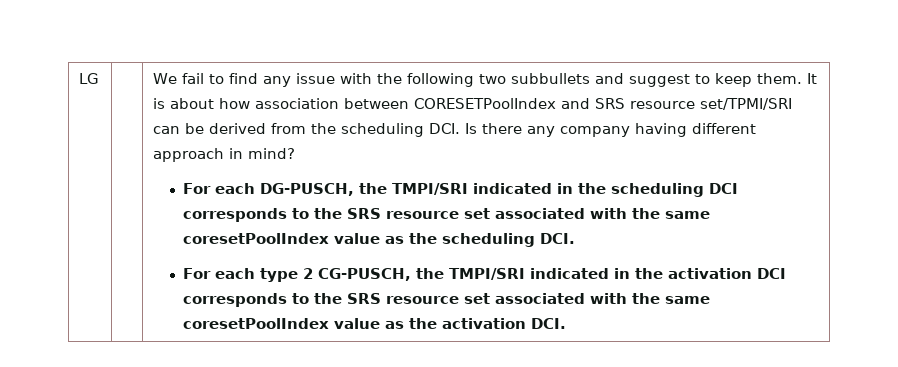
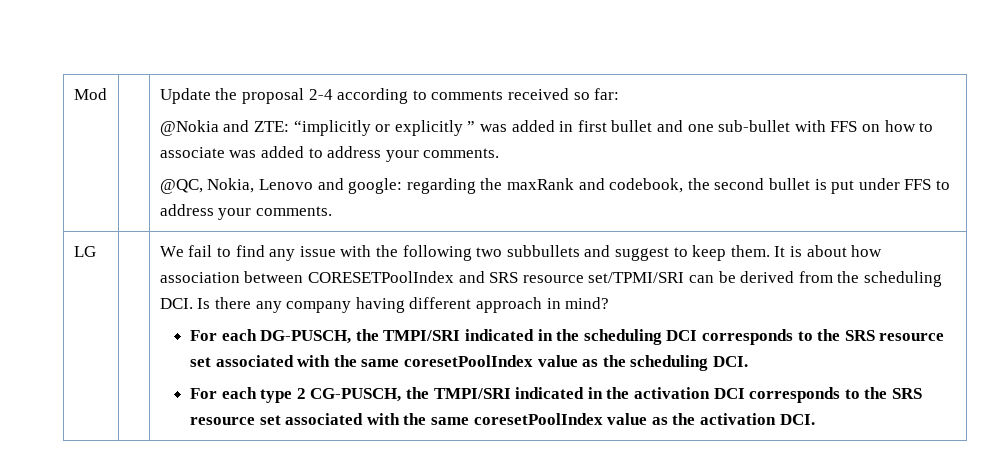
+ Mod | | Update the proposal 2-4 according to comments received so far:
+ @Nokia and ZTE: “implicitly or explicitly ” was added in first bullet and one sub-bullet with FFS on how to associate was added to address your comments.
+ @QC, Nokia, Lenovo and google: regarding the maxRank and codebook, the second bullet is put under FFS to address your comments.

